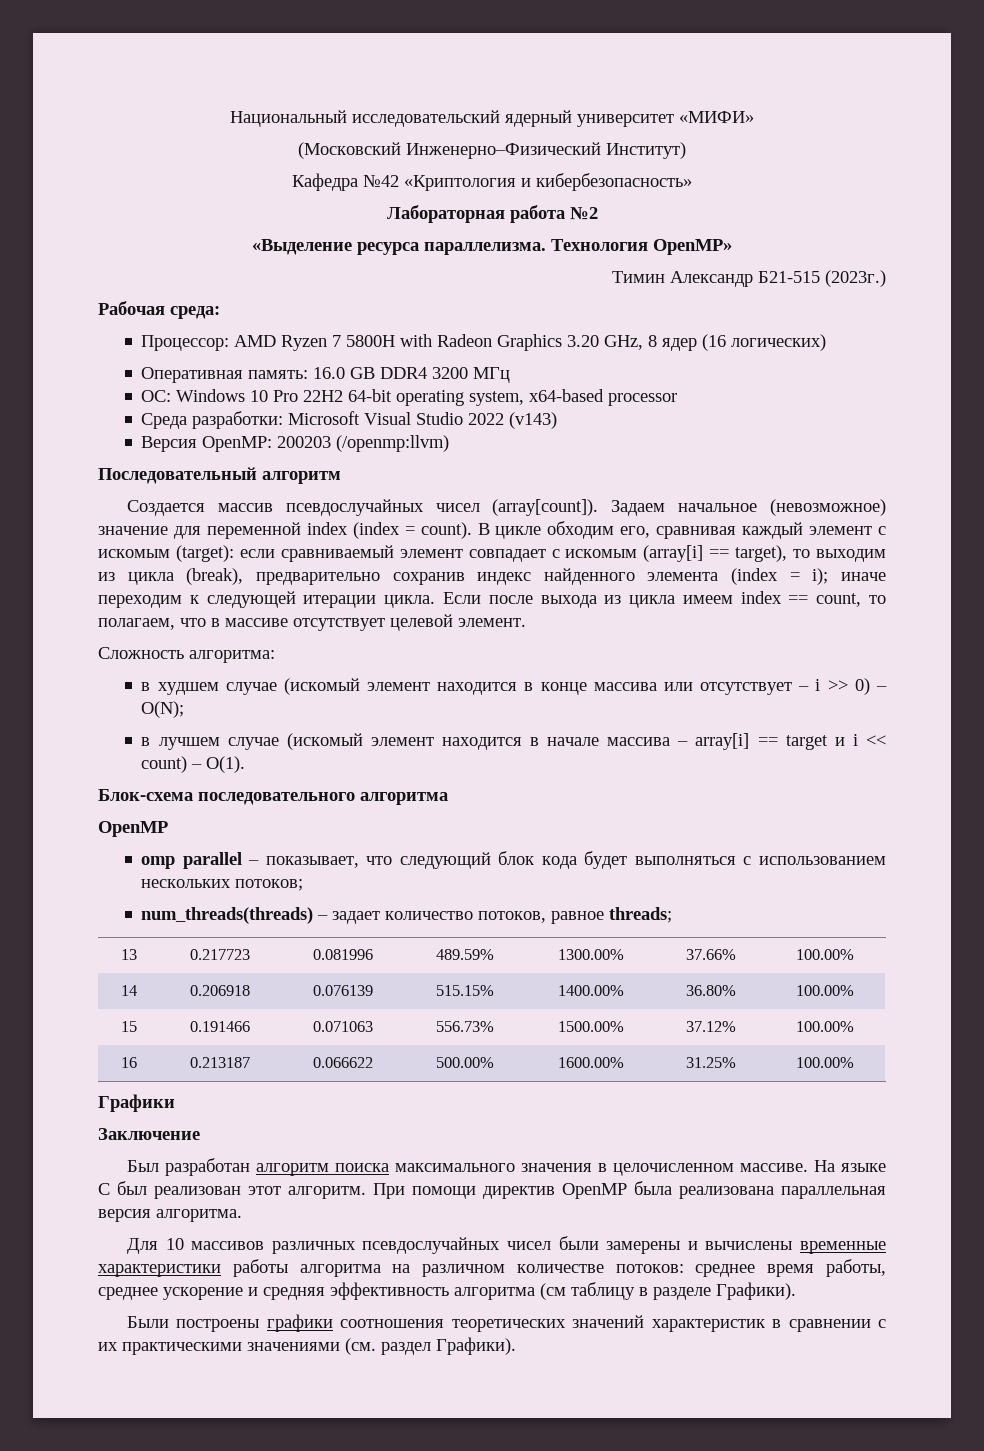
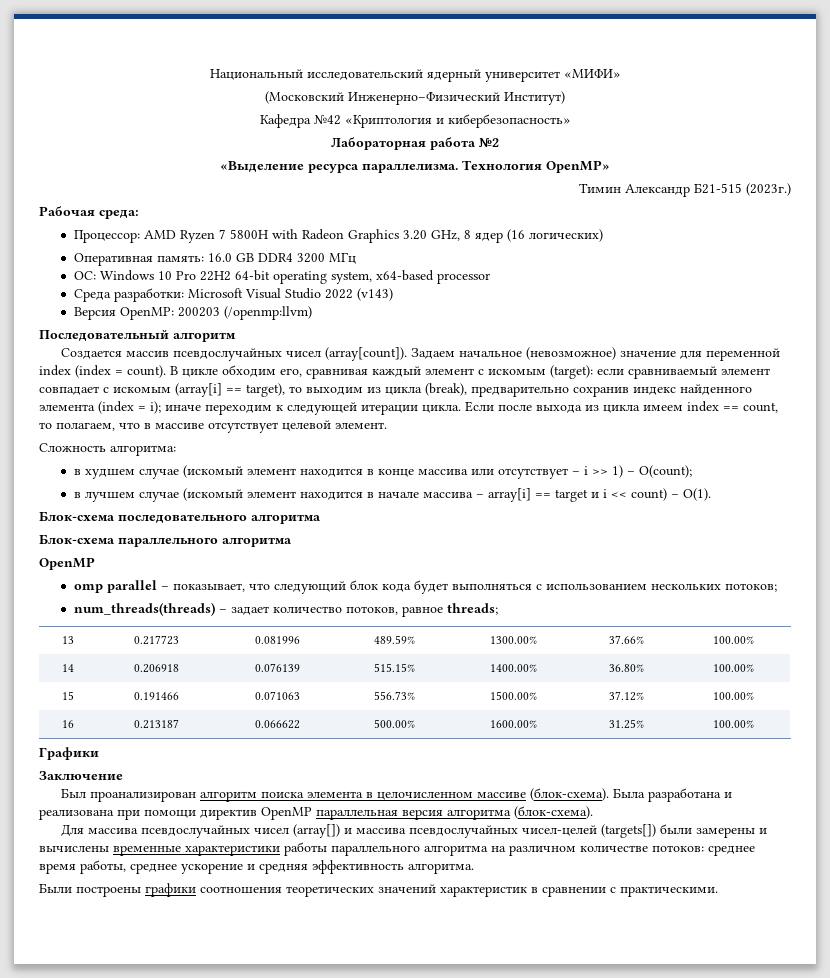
- в худшем случае (искомый элемент находится в конце массива или отсутствует – i >> 0) – O(N);
+ в худшем случае (искомый элемент находится в конце массива или отсутствует – i >> 1) – O(count);
+ Блок-схема параллельного алгоритма
- Был разработан алгоритм поиска максимального значения в целочисленном массиве. На языке C был реализован этот алгоритм. При помощи директив OpenMP была реализована параллельная версия алгоритма.
- Для 10 массивов различных псевдослучайных чисел были замерены и вычислены временные характеристики работы алгоритма на различном количестве потоков: среднее время работы, среднее ускорение и средняя эффективность алгоритма (см таблицу в разделе Графики).
+ Был проанализирован алгоритм поиска элемента в целочисленном массиве (блок-схема). Была разработана и реализована при помощи директив OpenMP параллельная версия алгоритма (блок-схема).
+ Для массива псевдослучайных чисел (array[]) и массива псевдослучайных чисел-целей (targets[]) были замерены и вычислены временные характеристики работы параллельного алгоритма на различном количестве потоков: среднее время работы, среднее ускорение и средняя эффективность алгоритма.
- Были построены графики соотношения теоретических значений характеристик в сравнении с их практическими значениями (см. раздел Графики).
+ Были построены графики соотношения теоретических значений характеристик в сравнении с практическими.

